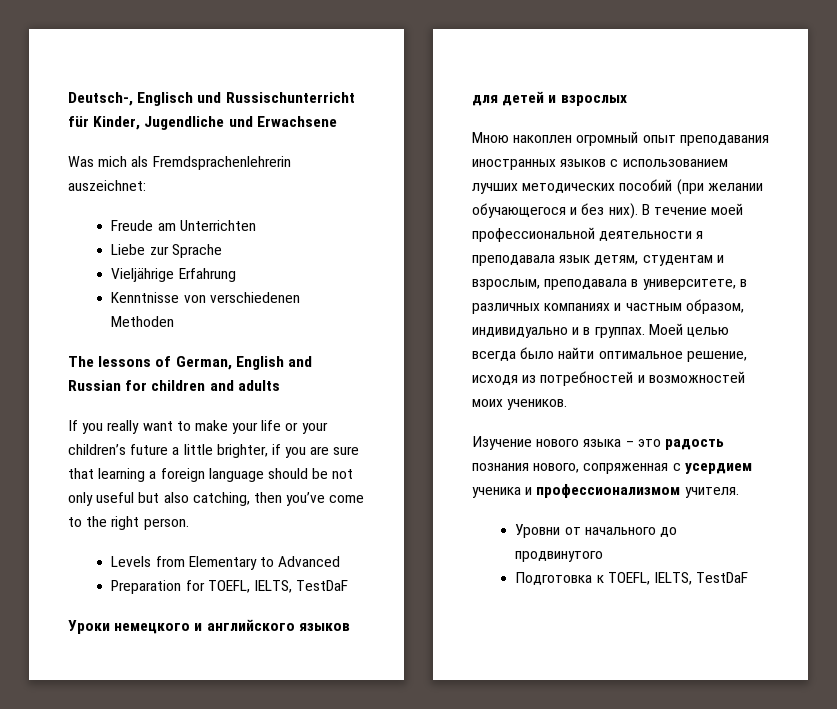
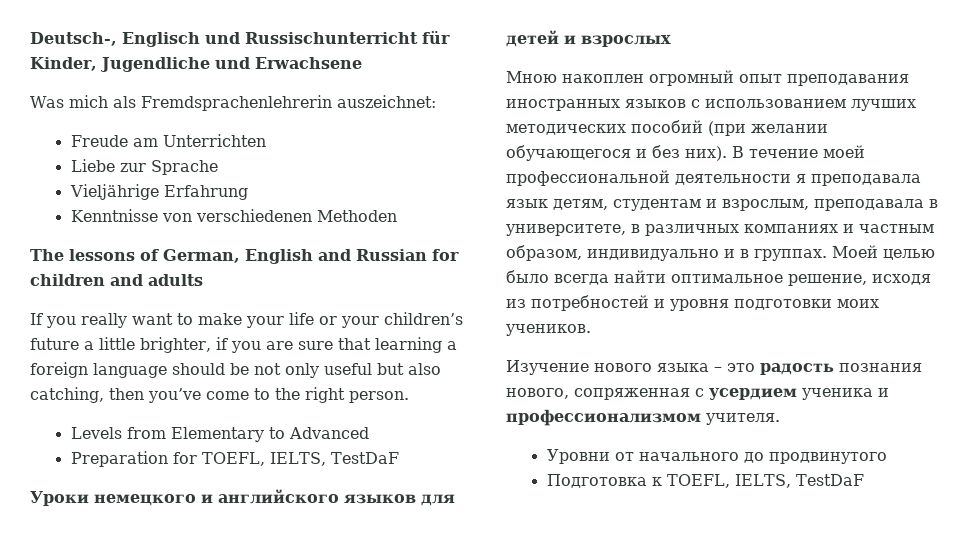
- Моей целью всегда было найти оптимальное решение, исходя из потребностей и возможностей моих учеников.
+ Моей целью было всегда найти оптимальное решение, исходя из потребностей и уровня подготовки моих учеников.

